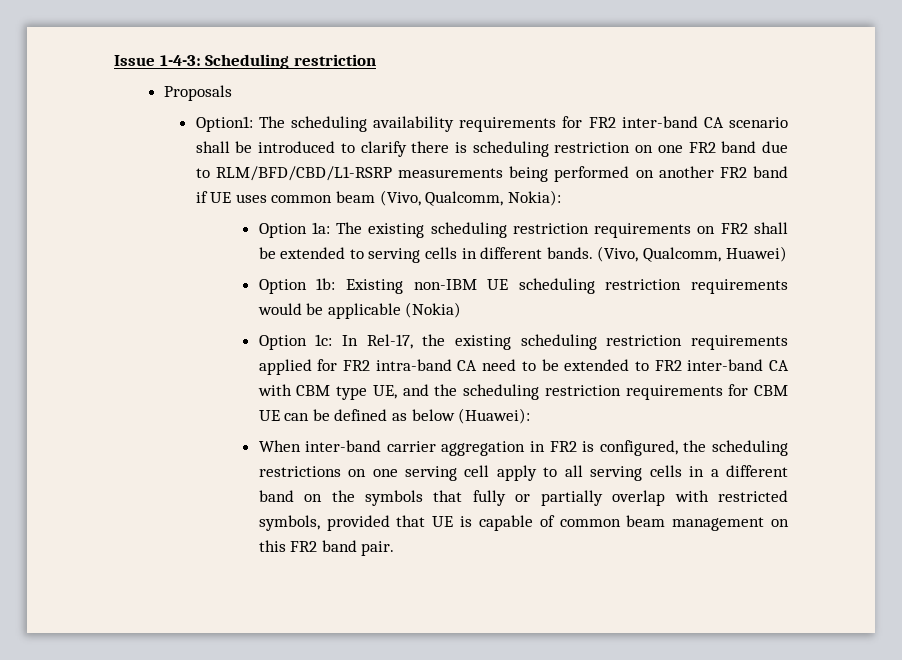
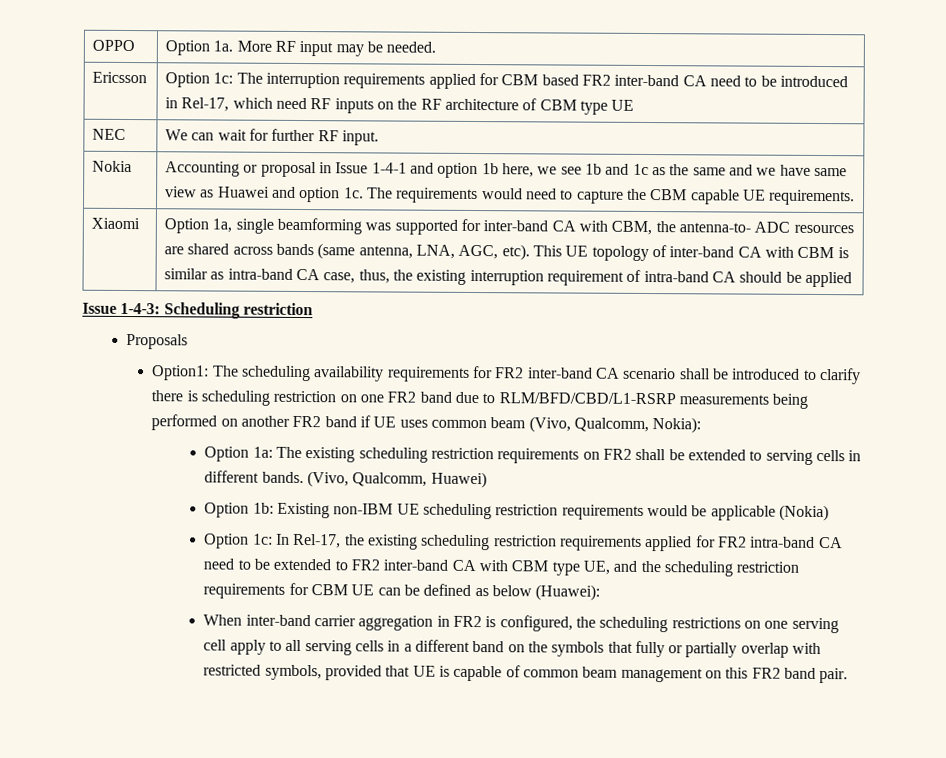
+ OPPO | Option 1a. More RF input may be needed.
+ Ericsson | Option 1c: The interruption requirements applied for CBM based FR2 inter-band CA need to be introduced in Rel-17, which need RF inputs on the RF architecture of CBM type UE
+ NEC | We can wait for further RF input.
+ Nokia | Accounting or proposal in Issue 1-4-1 and option 1b here, we see 1b and 1c as the same and we have same view as Huawei and option 1c. The requirements would need to capture the CBM capable UE requirements.
+ Xiaomi | Option 1a, single beamforming was supported for inter-band CA with CBM, the antenna-to- ADC resources are shared across bands (same antenna, LNA, AGC, etc). This UE topology of inter-band CA with CBM is similar as intra-band CA case, thus, the existing interruption requirement of intra-band CA should be applied

